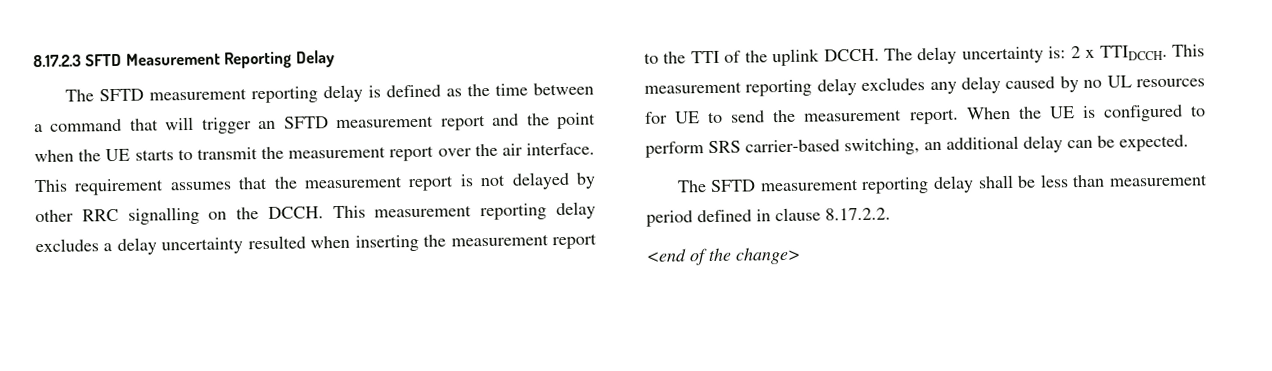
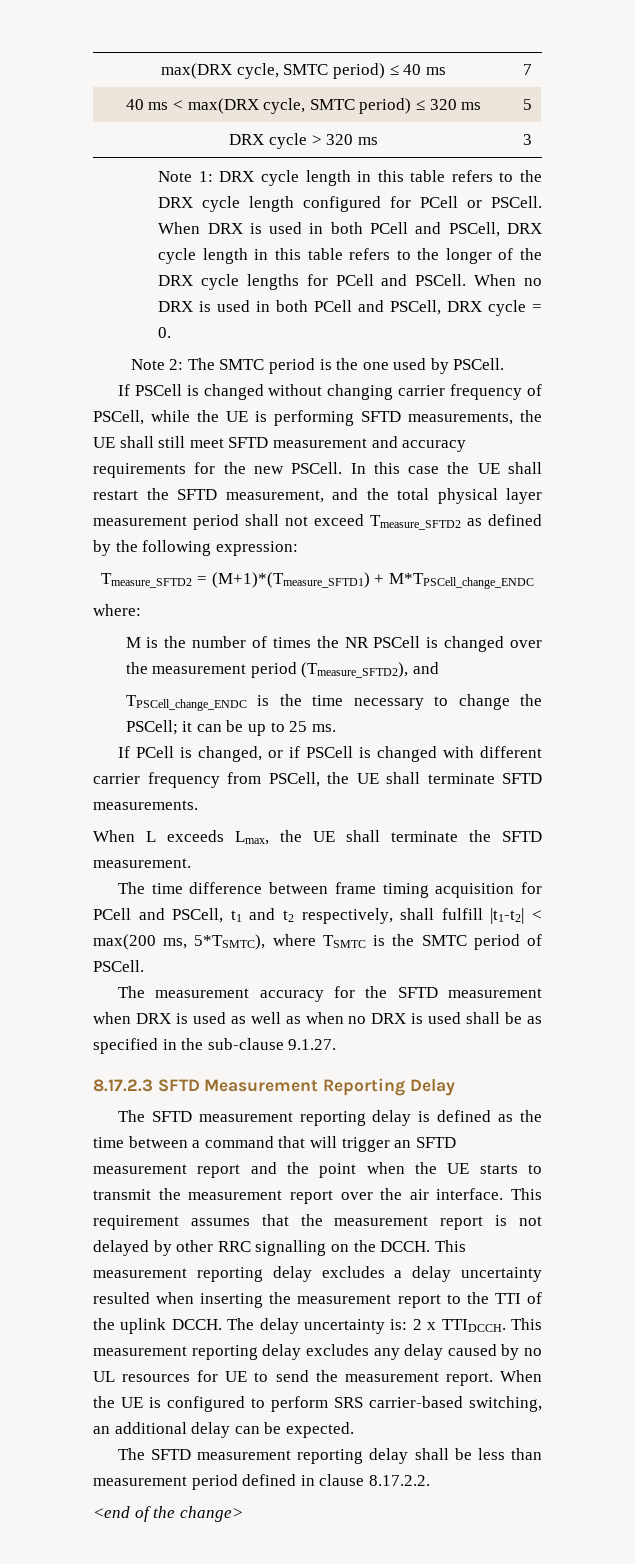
+ max(DRX cycle, SMTC period) ≤ 40 ms | 7
+ 40 ms < max(DRX cycle, SMTC period) ≤ 320 ms | 5
+ DRX cycle > 320 ms | 3
+ Note 1: DRX cycle length in this table refers to the DRX cycle length configured for PCell or PSCell. When DRX is used in both PCell and PSCell, DRX cycle length in this table refers to the longer of the DRX cycle lengths for PCell and PSCell. When no DRX is used in both PCell and PSCell, DRX cycle = 0.
+ Note 2: The SMTC period is the one used by PSCell.
+ If PSCell is changed without changing carrier frequency of PSCell, while the UE is performing SFTD measurements, the UE shall still meet SFTD measurement and accuracy requirements for the new PSCell. In this case the UE shall restart the SFTD measurement, and the total physical layer measurement period shall not exceed Tmeasure_SFTD2 as defined by the following expression:
+ Tmeasure_SFTD2 = (M+1)*(Tmeasure_SFTD1) + M*TPSCell_change_ENDC
+ where:
+ M is the number of times the NR PSCell is changed over the measurement period (Tmeasure_SFTD2), and
+ TPSCell_change_ENDC is the time necessary to change the PSCell; it can be up to 25 ms.
+ If PCell is changed, or if PSCell is changed with different carrier frequency from PSCell, the UE shall terminate SFTD measurements.
+ When L exceeds Lmax, the UE shall terminate the SFTD measurement.
+ The time difference between frame timing acquisition for PCell and PSCell, t1 and t2 respectively, shall fulfill |t1-t2| < max(200 ms, 5*TSMTC), where TSMTC is the SMTC period of PSCell.
+ The measurement accuracy for the SFTD measurement when DRX is used as well as when no DRX is used shall be as specified in the sub-clause 9.1.27.

